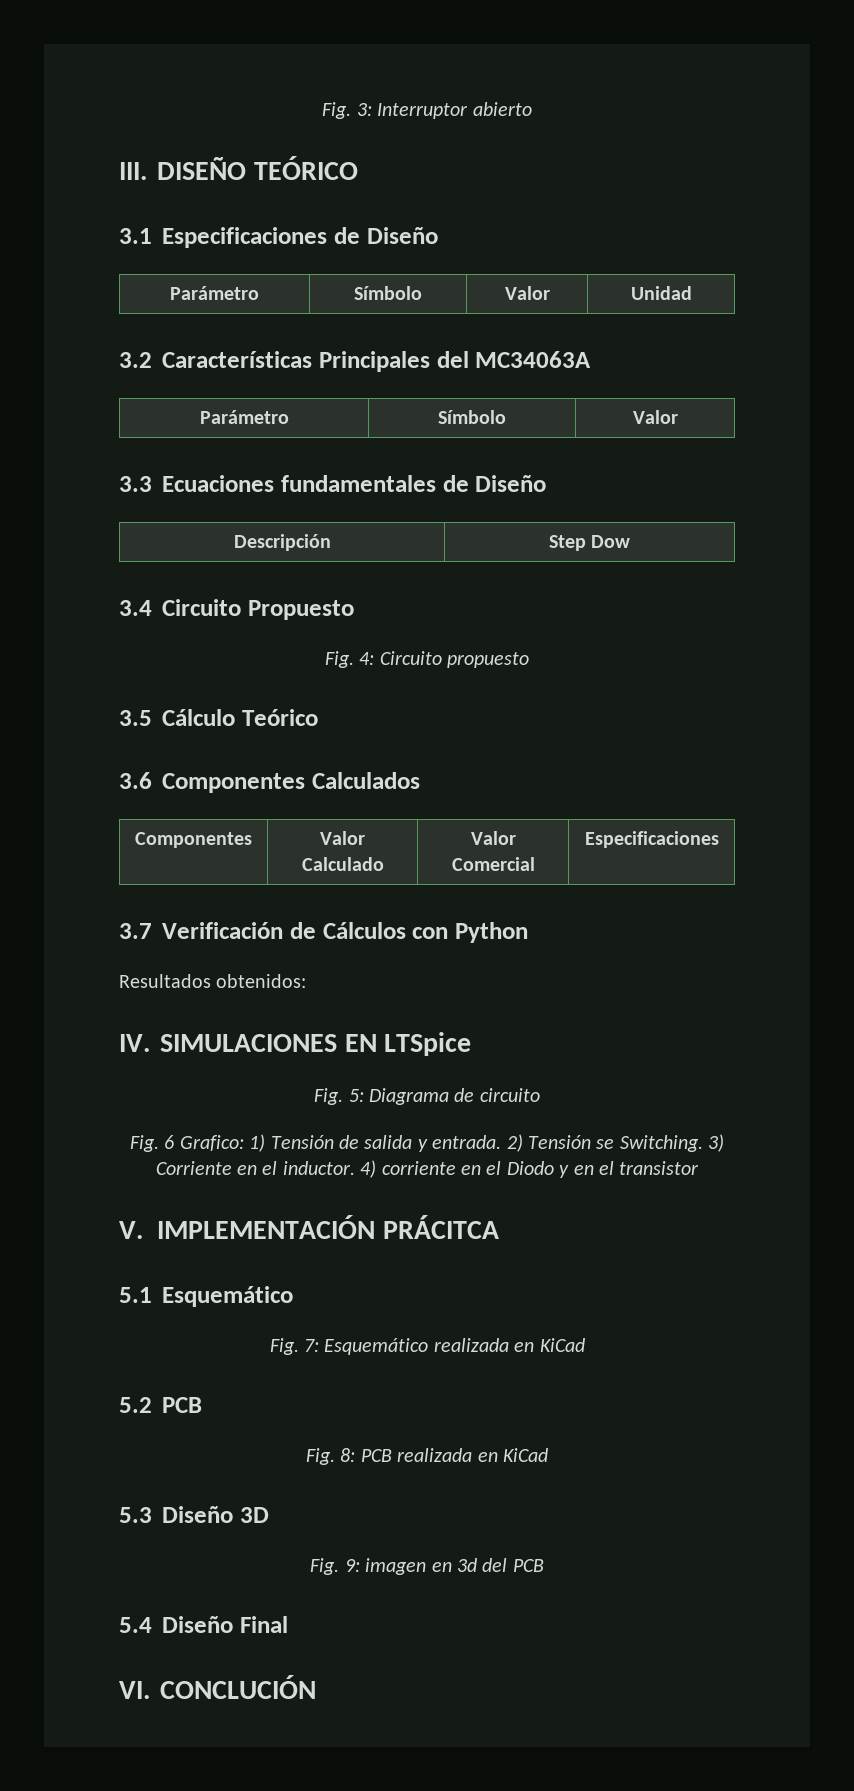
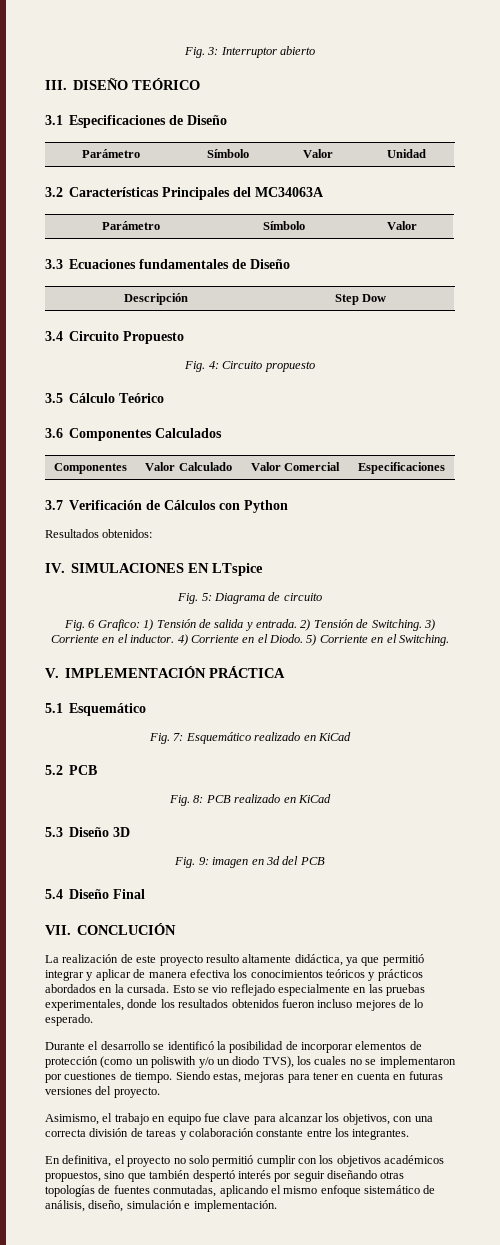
- IV. SIMULACIONES EN LTSpice
+ IV. SIMULACIONES EN LTspice
- 2) Tensión se Switching.
+ 2) Tensión de Switching.
- 4) corriente en el Diodo y en el transistor
+ 4) Corriente en el Diodo. 5) Corriente en el Switching.
- V. IMPLEMENTACIÓN PRÁCITCA
+ V. IMPLEMENTACIÓN PRÁCTICA
- Fig. 7: Esquemático realizada en KiCad
+ Fig. 7: Esquemático realizado en KiCad
- Fig. 8: PCB realizada en KiCad
+ Fig. 8: PCB realizado en KiCad
- VI. CONCLUCIÓN
+ VII. CONCLUCIÓN
+ La realización de este proyecto resulto altamente didáctica, ya que permitió integrar y aplicar de manera efectiva los conocimientos teóricos y prácticos abordados en la cursada. Esto se vio reflejado especialmente en las pruebas experimentales, donde los resultados obtenidos fueron incluso mejores de lo esperado.
+ Durante el desarrollo se identificó la posibilidad de incorporar elementos de protección (como un poliswith y/o un diodo TVS), los cuales no se implementaron por cuestiones de tiempo. Siendo estas, mejoras para tener en cuenta en futuras versiones del proyecto.
+ Asimismo, el trabajo en equipo fue clave para alcanzar los objetivos, con una correcta división de tareas y colaboración constante entre los integrantes.
+ En definitiva, el proyecto no solo permitió cumplir con los objetivos académicos propuestos, sino que también despertó interés por seguir diseñando otras topologías de fuentes conmutadas, aplicando el mismo enfoque sistemático de análisis, diseño, simulación e implementación.

